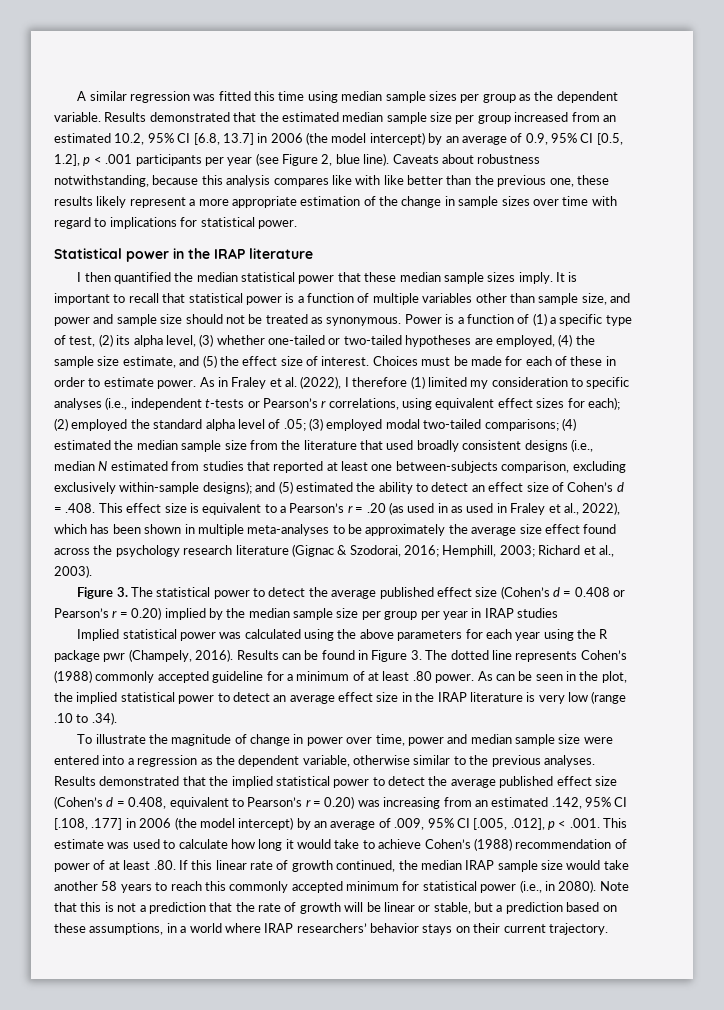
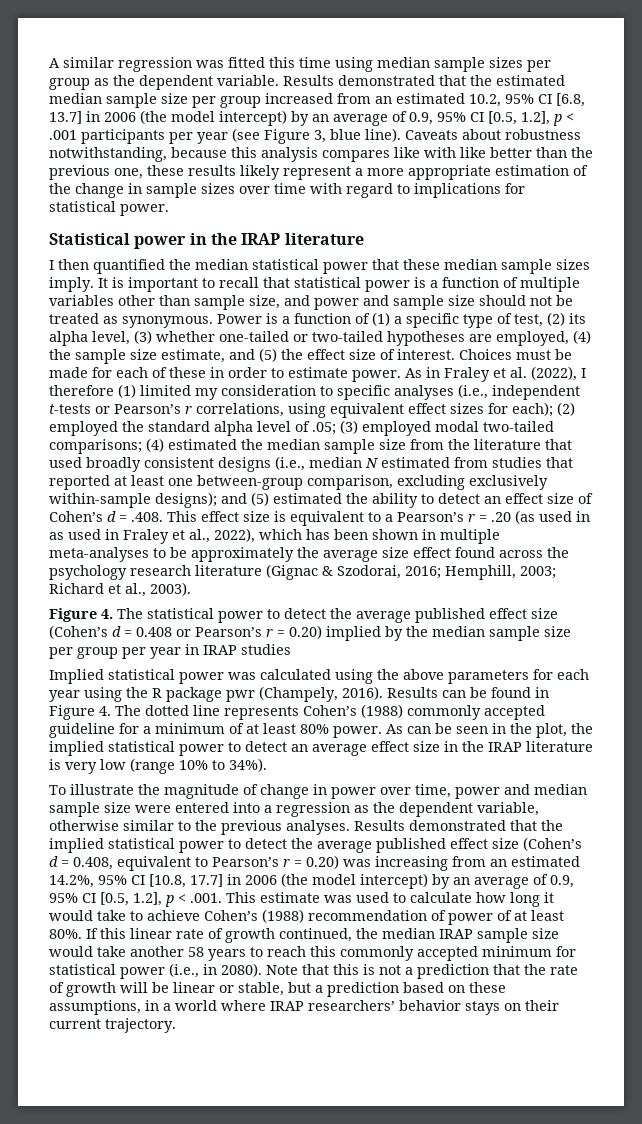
- Results demonstrated that the estimated median sample size per group increased from an estimated 10.2, 95% CI [6.8, 13.7] in 2006 (the model intercept) by an average of 0.9, 95% CI [0.5, 1.2], p < .001 participants per year (see Figure 2, blue line).
+ Results demonstrated that the estimated median sample size per group increased from an estimated 10.2, 95% CI [6.8, 13.7] in 2006 (the model intercept) by an average of 0.9, 95% CI [0.5, 1.2], p < .001 participants per year (see Figure 3, blue line).
- (4) estimated the median sample size from the literature that used broadly consistent designs (i.e., median N estimated from studies that reported at least one between-subjects comparison, excluding exclusively within-sample designs);
+ (4) estimated the median sample size from the literature that used broadly consistent designs (i.e., median N estimated from studies that reported at least one between-group comparison, excluding exclusively within-sample designs);
- Figure 3. The statistical power to detect the average published effect size (Cohen’s d = 0.408 or Pearson’s r = 0.20) implied by the median sample size per group per year in IRAP studies
+ Figure 4. The statistical power to detect the average published effect size (Cohen’s d = 0.408 or Pearson’s r = 0.20) implied by the median sample size per group per year in IRAP studies
- Results can be found in Figure 3. The dotted line represents Cohen’s (1988) commonly accepted guideline for a minimum of at least .80 power.
+ Results can be found in Figure 4. The dotted line represents Cohen’s (1988) commonly accepted guideline for a minimum of at least 80% power.
- As can be seen in the plot, the implied statistical power to detect an average effect size in the IRAP literature is very low (range .10 to .34).
+ As can be seen in the plot, the implied statistical power to detect an average effect size in the IRAP literature is very low (range 10% to 34%).
- Results demonstrated that the implied statistical power to detect the average published effect size (Cohen’s d = 0.408, equivalent to Pearson’s r = 0.20) was increasing from an estimated .142, 95% CI [.108, .177] in 2006 (the model intercept) by an average of .009, 95% CI [.005, .012], p < .001. This estimate was used to calculate how long it would take to achieve Cohen’s (1988) recommendation of power of at least .80. If this linear rate of growth continued, the median IRAP sample size would take another 58 years to reach this commonly accepted minimum for statistical power (i.e., in 2080).
+ Results demonstrated that the implied statistical power to detect the average published effect size (Cohen’s d = 0.408, equivalent to Pearson’s r = 0.20) was increasing from an estimated 14.2%, 95% CI [10.8, 17.7] in 2006 (the model intercept) by an average of 0.9, 95% CI [0.5, 1.2], p < .001. This estimate was used to calculate how long it would take to achieve Cohen’s (1988) recommendation of power of at least 80%. If this linear rate of growth continued, the median IRAP sample size would take another 58 years to reach this commonly accepted minimum for statistical power (i.e., in 2080).

